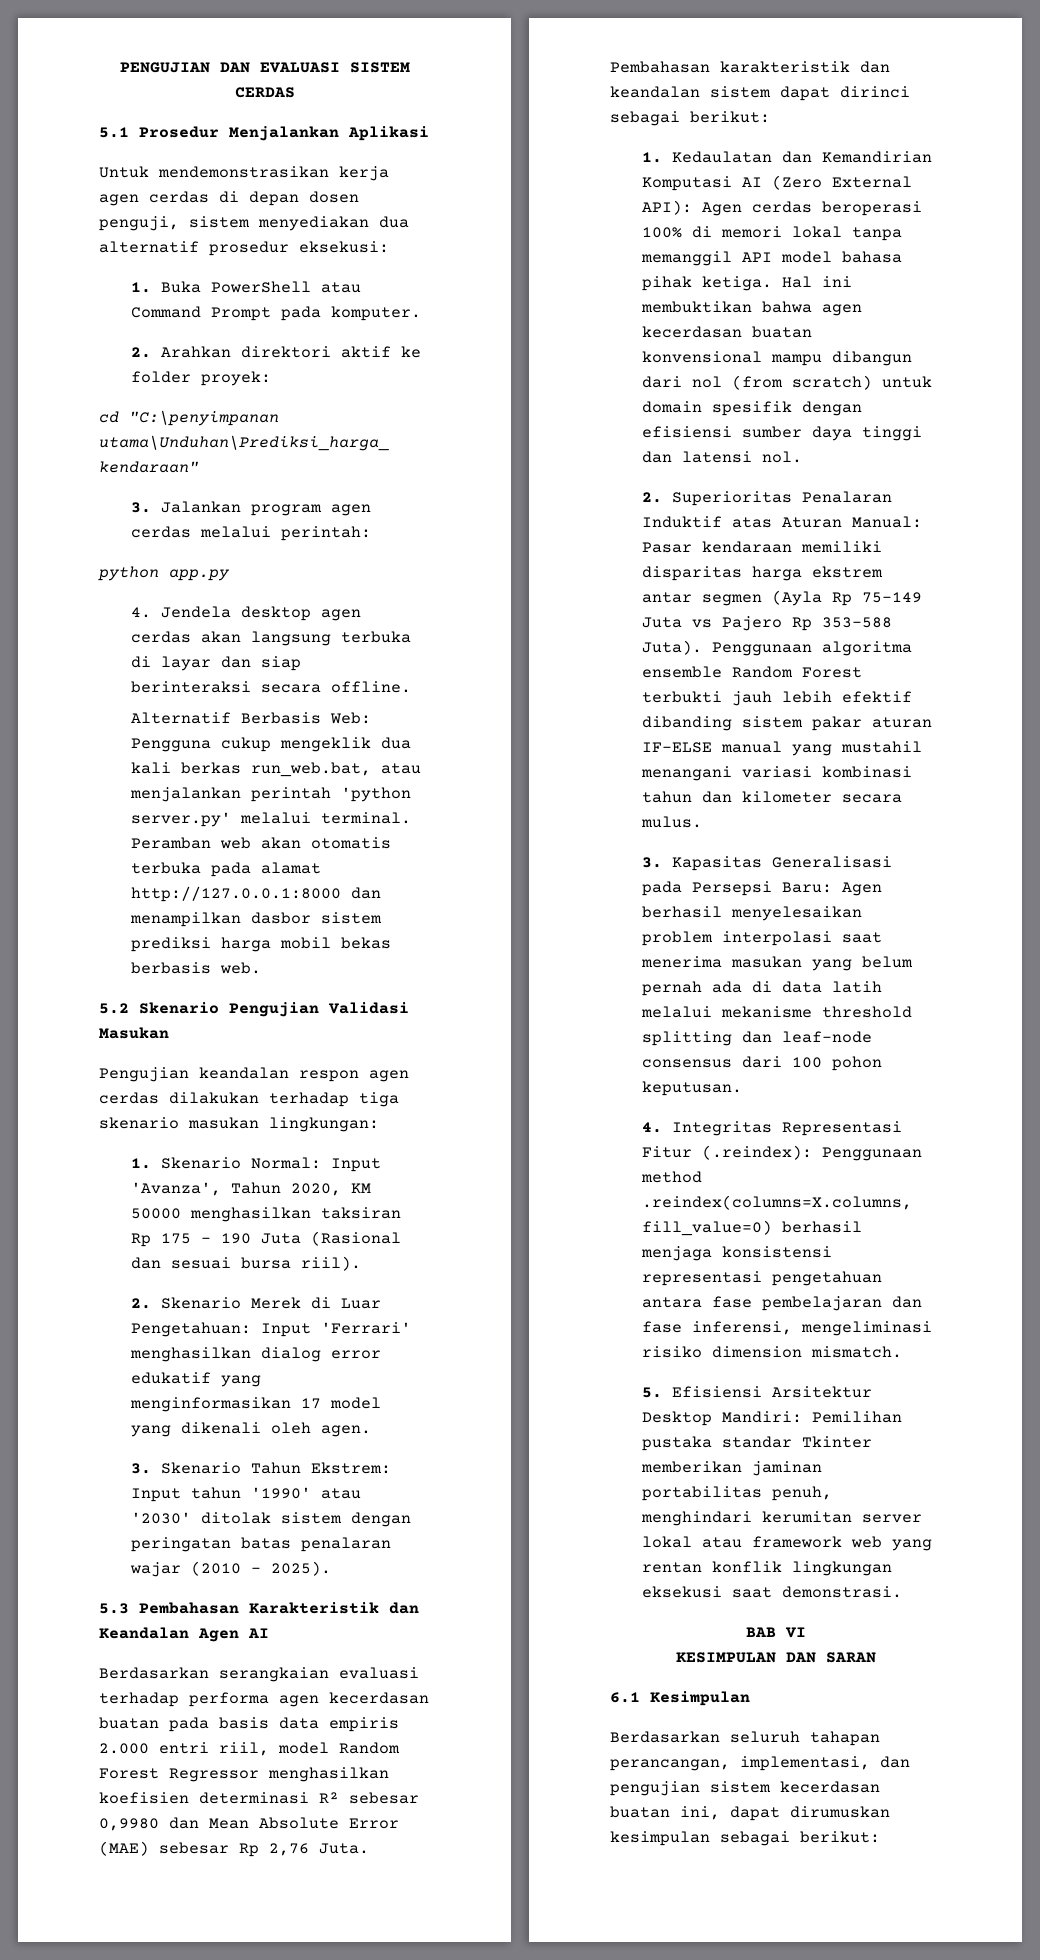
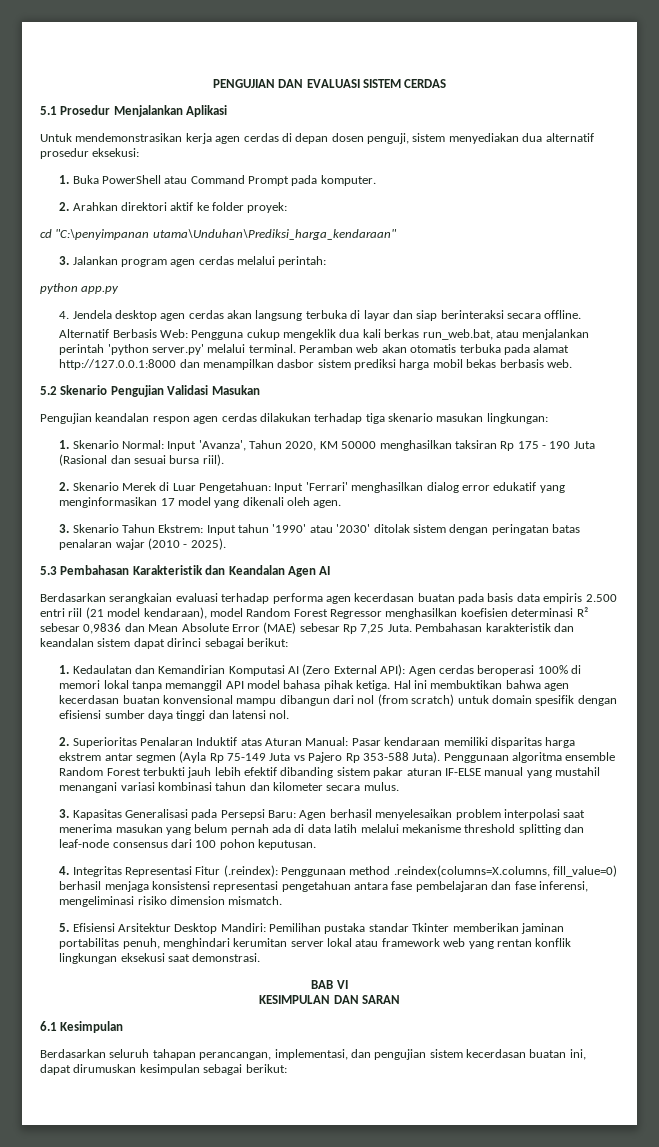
- Berdasarkan serangkaian evaluasi terhadap performa agen kecerdasan buatan pada basis data empiris 2.000 entri riil, model Random Forest Regressor menghasilkan koefisien determinasi R² sebesar 0,9980 dan Mean Absolute Error (MAE) sebesar Rp 2,76 Juta.
+ Berdasarkan serangkaian evaluasi terhadap performa agen kecerdasan buatan pada basis data empiris 2.500 entri riil (21 model kendaraan), model Random Forest Regressor menghasilkan koefisien determinasi R² sebesar 0,9836 dan Mean Absolute Error (MAE) sebesar Rp 7,25 Juta.

